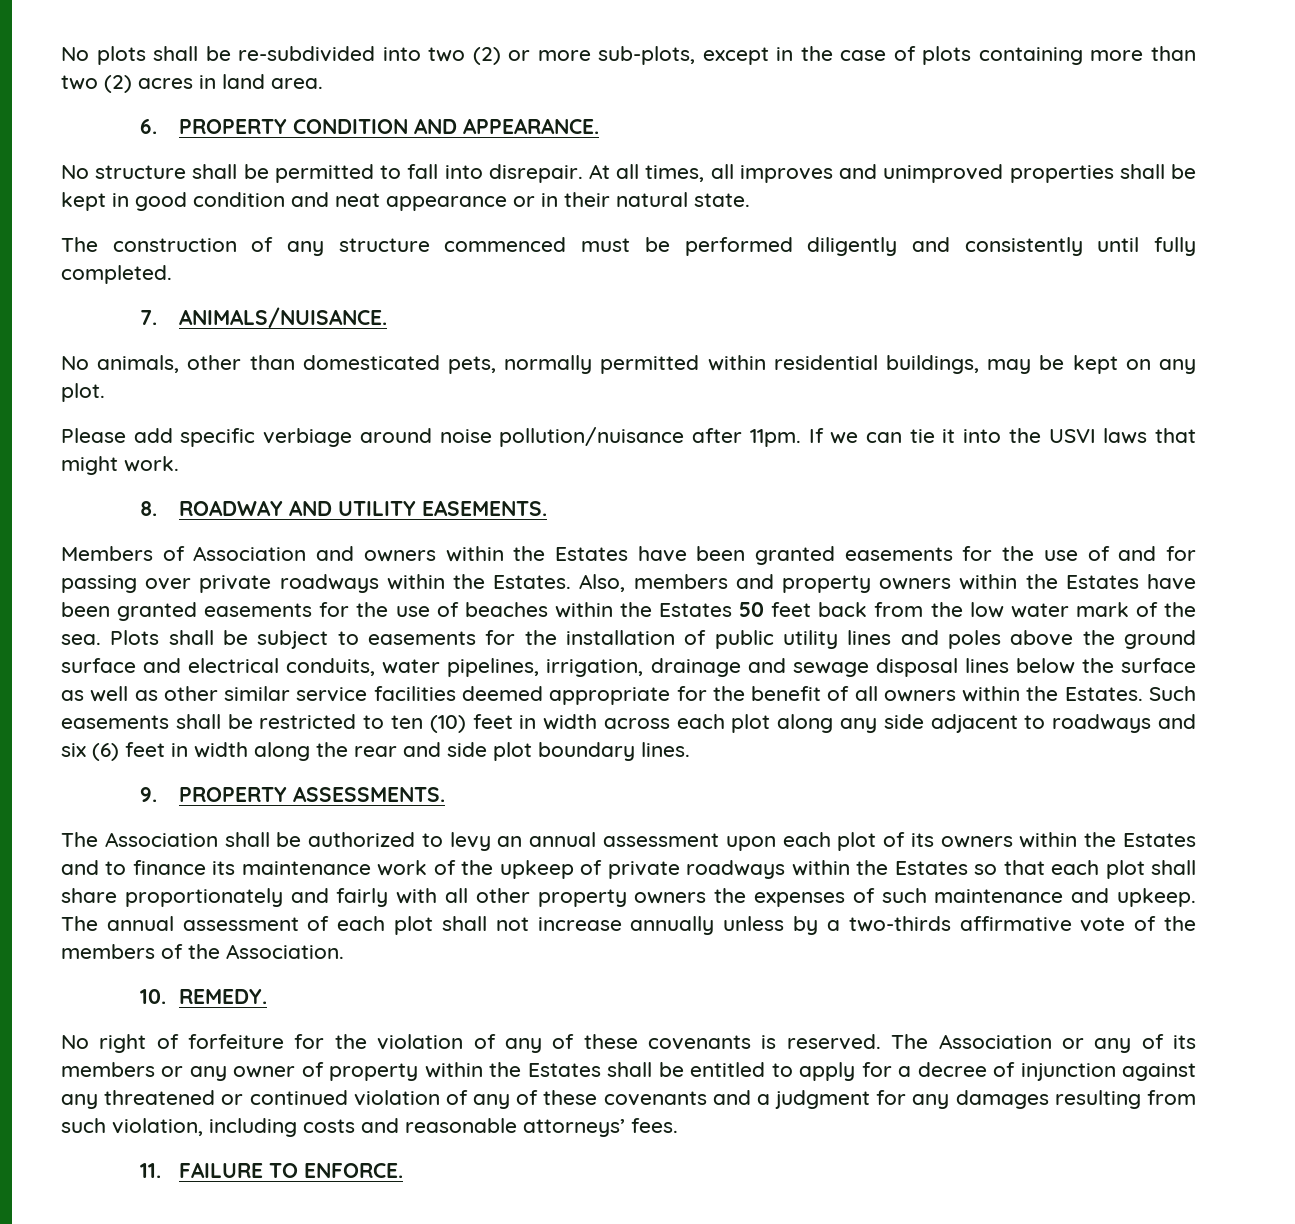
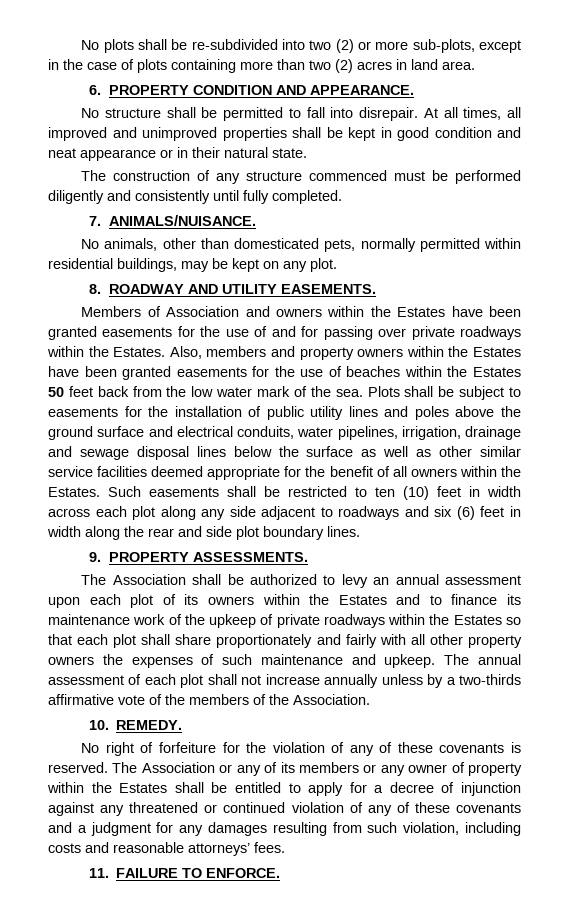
- At all times, all improves and unimproved properties shall be kept in good condition and neat appearance or in their natural state.
+ At all times, all improved and unimproved properties shall be kept in good condition and neat appearance or in their natural state.
- Please add specific verbiage around noise pollution/nuisance after 11pm. If we can tie it into the USVI laws that might work.

